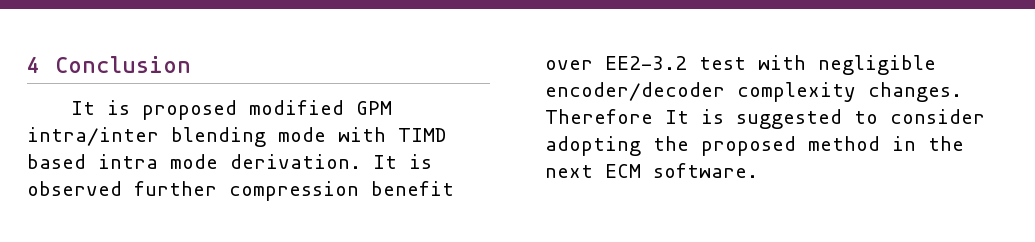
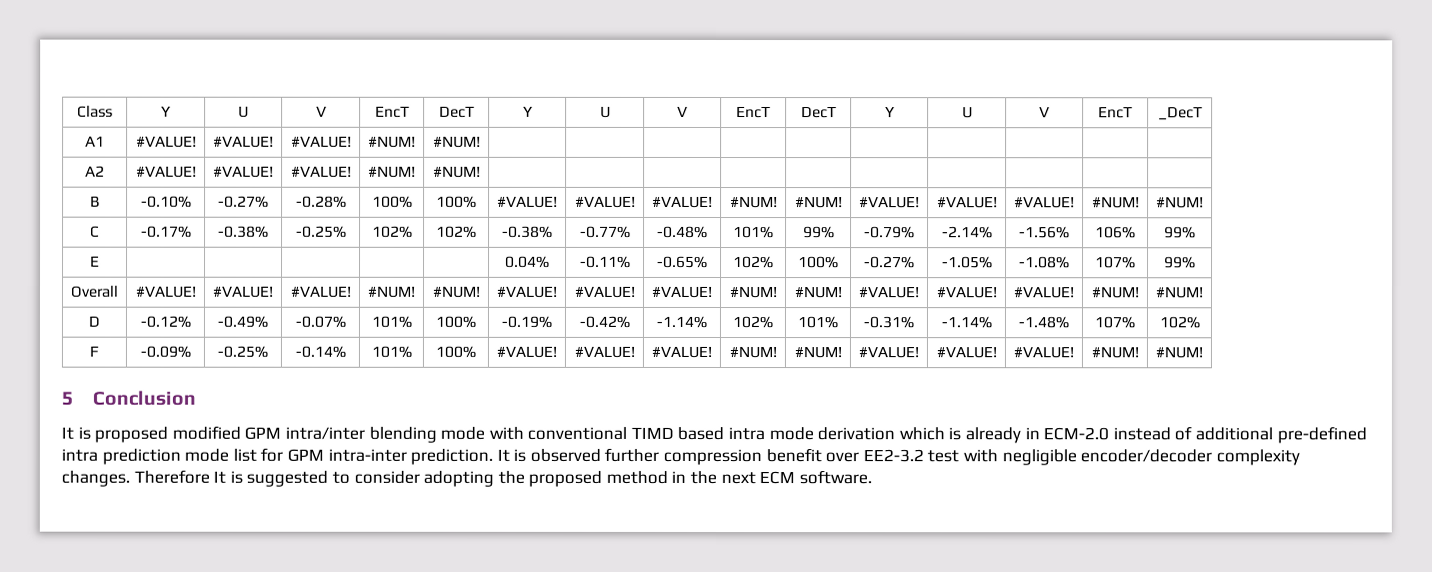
- 4 Conclusion
+ Class | Y | U | V | EncT | DecT | Y | U | V | EncT | DecT | Y | U | V | EncT | _DecT
+ A1 | #VALUE! | #VALUE! | #VALUE! | #NUM! | #NUM! | | | | | | | | | |
+ A2 | #VALUE! | #VALUE! | #VALUE! | #NUM! | #NUM! | | | | | | | | | |
+ B | -0.10% | -0.27% | -0.28% | 100% | 100% | #VALUE! | #VALUE! | #VALUE! | #NUM! | #NUM! | #VALUE! | #VALUE! | #VALUE! | #NUM! | #NUM!
+ C | -0.17% | -0.38% | -0.25% | 102% | 102% | -0.38% | -0.77% | -0.48% | 101% | 99% | -0.79% | -2.14% | -1.56% | 106% | 99%
+ E | | | | | | 0.04% | -0.11% | -0.65% | 102% | 100% | -0.27% | -1.05% | -1.08% | 107% | 99%
+ Overall | #VALUE! | #VALUE! | #VALUE! | #NUM! | #NUM! | #VALUE! | #VALUE! | #VALUE! | #NUM! | #NUM! | #VALUE! | #VALUE! | #VALUE! | #NUM! | #NUM!
+ D | -0.12% | -0.49% | -0.07% | 101% | 100% | -0.19% | -0.42% | -1.14% | 102% | 101% | -0.31% | -1.14% | -1.48% | 107% | 102%
+ F | -0.09% | -0.25% | -0.14% | 101% | 100% | #VALUE! | #VALUE! | #VALUE! | #NUM! | #NUM! | #VALUE! | #VALUE! | #VALUE! | #NUM! | #NUM!
+ 5 Conclusion
- It is proposed modified GPM intra/inter blending mode with TIMD based intra mode derivation.
+ It is proposed modified GPM intra/inter blending mode with conventional TIMD based intra mode derivation which is already in ECM-2.0 instead of additional pre-defined intra prediction mode list for GPM intra-inter prediction.

